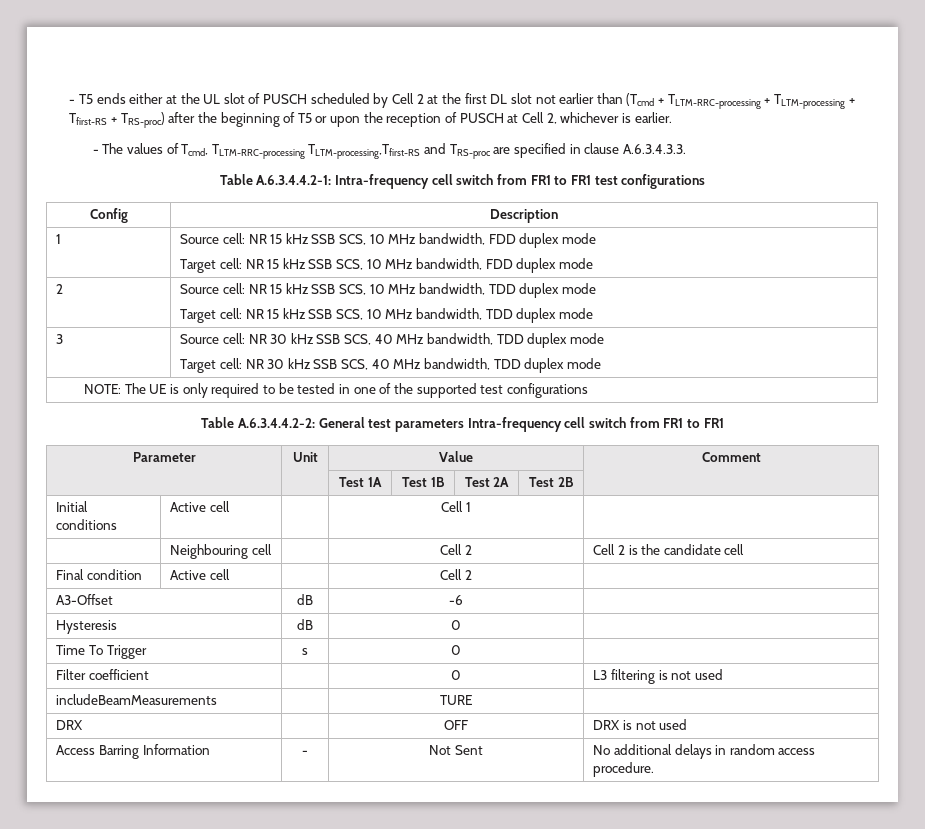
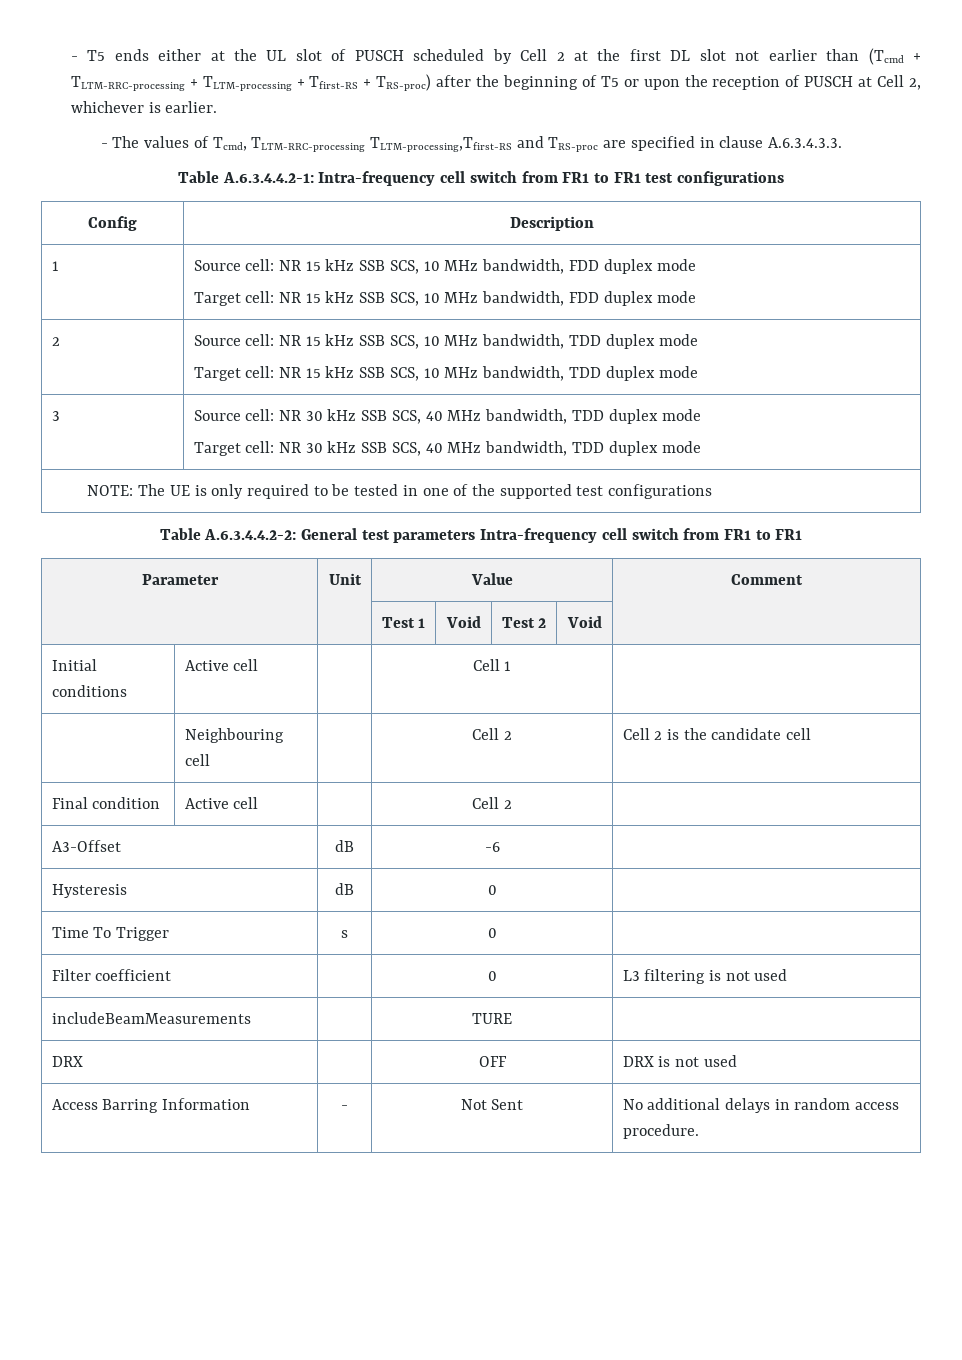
- | | Test 1A | Test 1B | Test 2A | Test 2B |
+ | | Test 1 | Void | Test 2 | Void |

